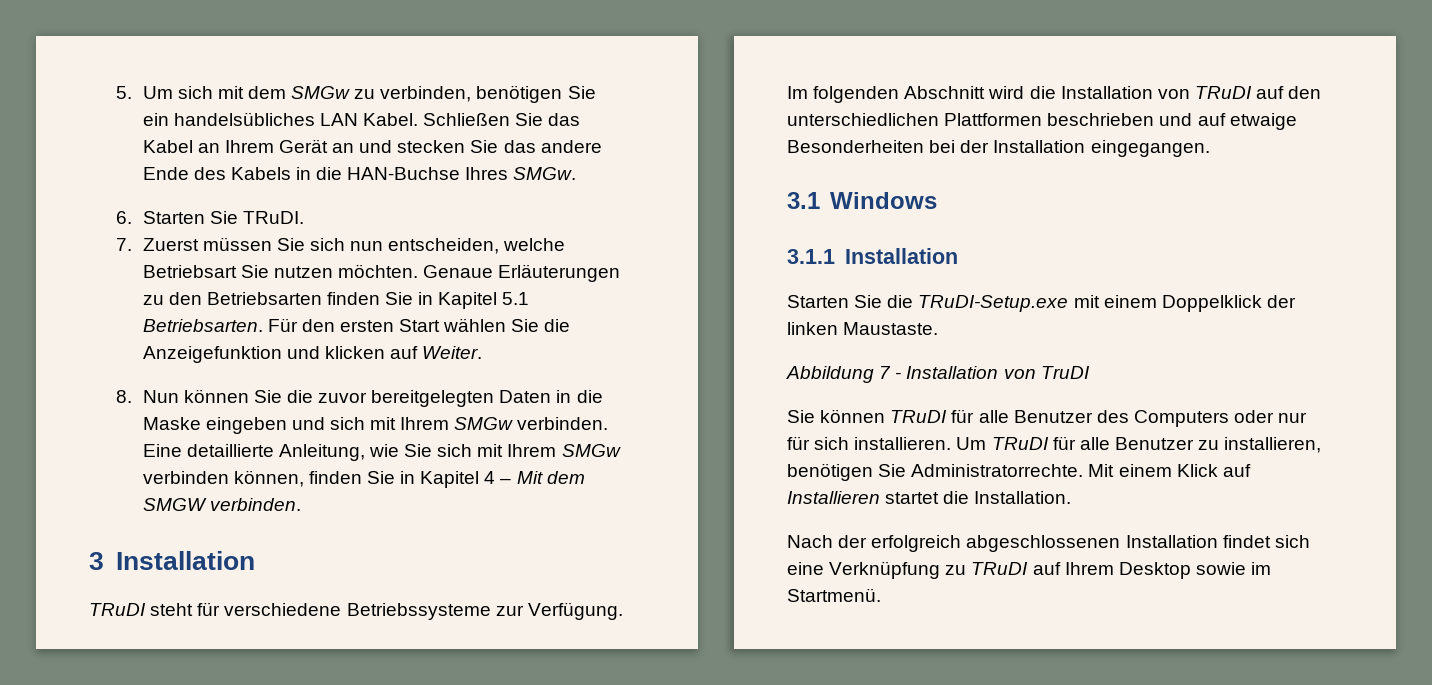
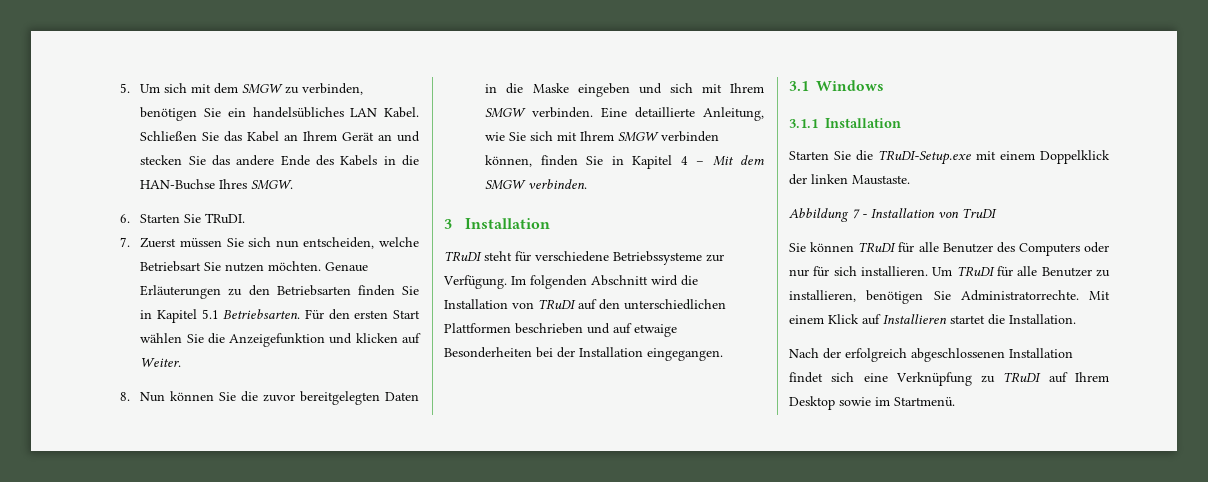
- 5. Um sich mit dem SMGw zu verbinden, benötigen Sie ein handelsübliches LAN Kabel.
+ 5. Um sich mit dem SMGW zu verbinden, benötigen Sie ein handelsübliches LAN Kabel.
- Schließen Sie das Kabel an Ihrem Gerät an und stecken Sie das andere Ende des Kabels in die HAN-Buchse Ihres SMGw.
+ Schließen Sie das Kabel an Ihrem Gerät an und stecken Sie das andere Ende des Kabels in die HAN-Buchse Ihres SMGW.
- 8. Nun können Sie die zuvor bereitgelegten Daten in die Maske eingeben und sich mit Ihrem SMGw verbinden.
+ 8. Nun können Sie die zuvor bereitgelegten Daten in die Maske eingeben und sich mit Ihrem SMGW verbinden.
- Eine detaillierte Anleitung, wie Sie sich mit Ihrem SMGw verbinden können, finden Sie in Kapitel 4 – Mit dem SMGW verbinden.
+ Eine detaillierte Anleitung, wie Sie sich mit Ihrem SMGW verbinden können, finden Sie in Kapitel 4 – Mit dem SMGW verbinden.

